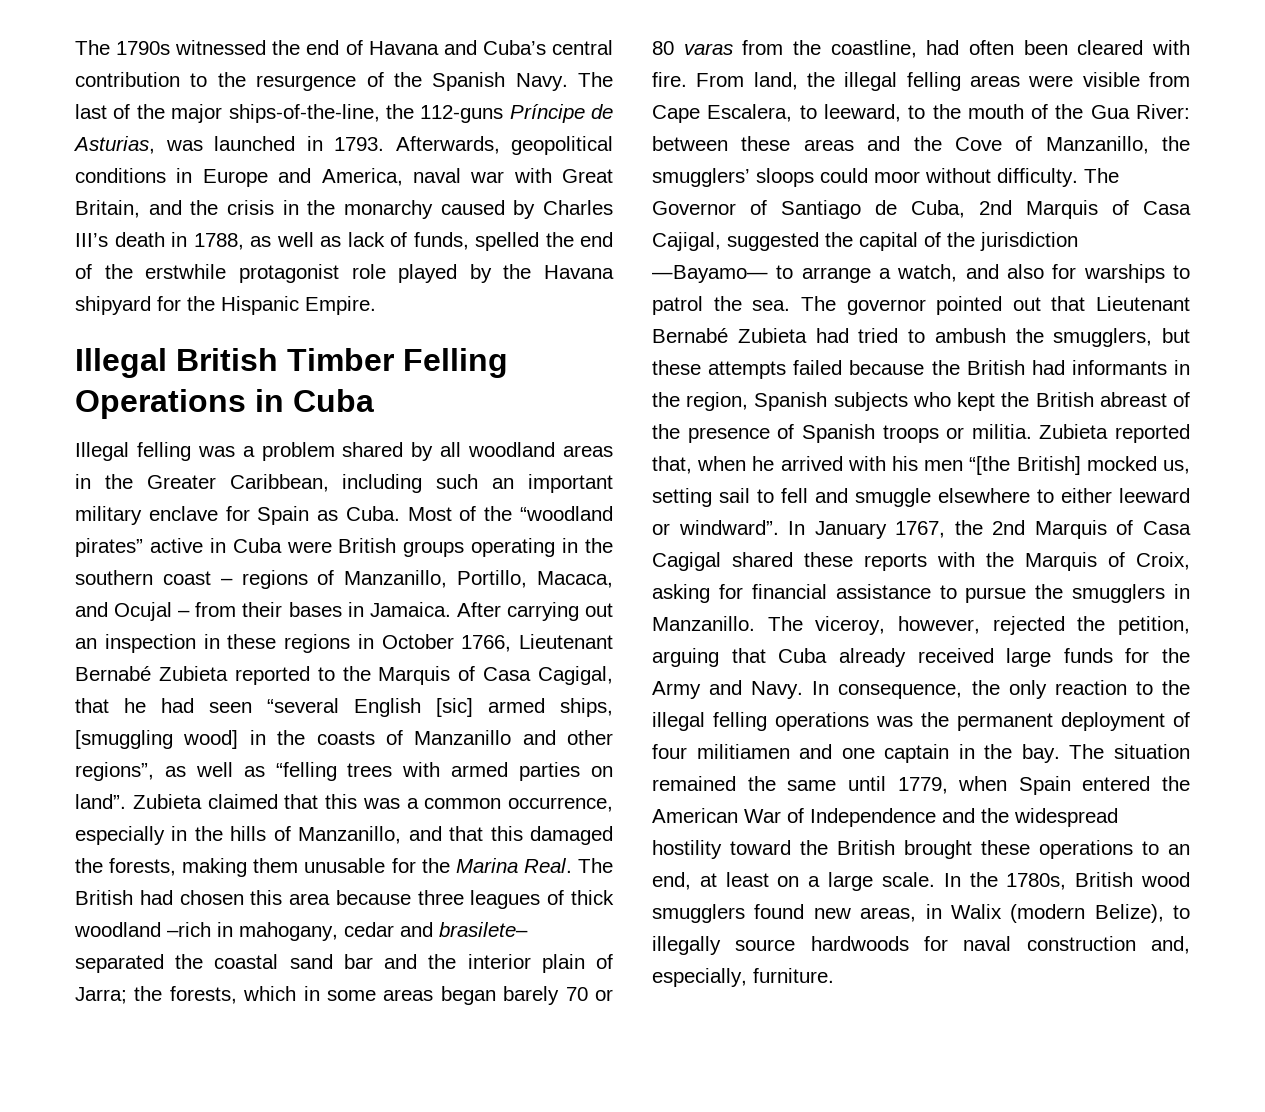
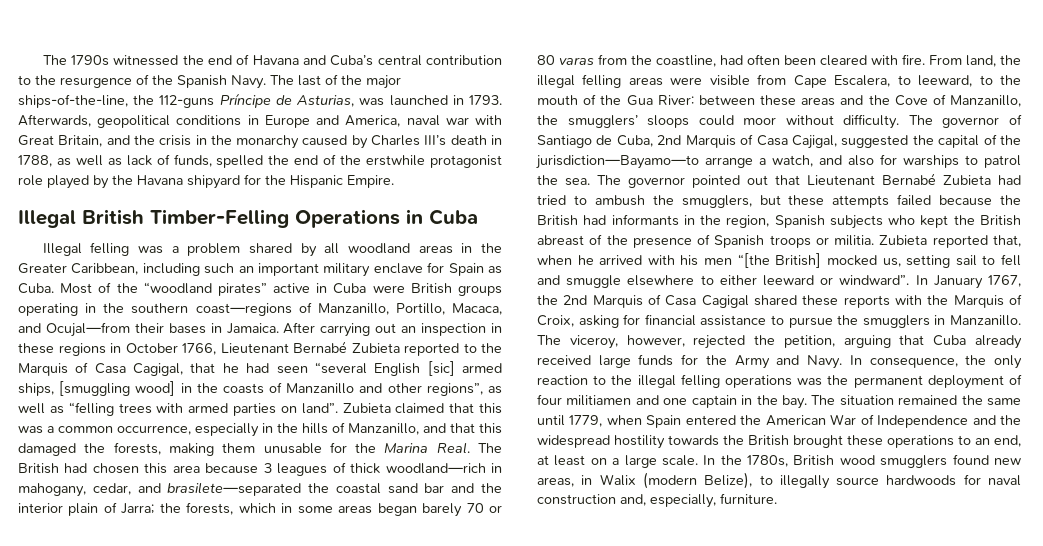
- Illegal British Timber Felling Operations in Cuba
+ Illegal British Timber-Felling Operations in Cuba
- Most of the “woodland pirates” active in Cuba were British groups operating in the southern coast – regions of Manzanillo, Portillo, Macaca, and Ocujal – from their bases in Jamaica.
+ Most of the “woodland pirates” active in Cuba were British groups operating in the southern coast—regions of Manzanillo, Portillo, Macaca, and Ocujal—from their bases in Jamaica.
- The British had chosen this area because three leagues of thick woodland –rich in mahogany, cedar and brasilete– separated the coastal sand bar and the interior plain of Jarra; the forests, which in some areas began barely 70 or 80 varas from the coastline, had often been cleared with fire.
+ The British had chosen this area because 3 leagues of thick woodland—rich in mahogany, cedar, and brasilete—separated the coastal sand bar and the interior plain of Jarra; the forests, which in some areas began barely 70 or 80 varas from the coastline, had often been cleared with fire.
- The Governor of Santiago de Cuba, 2nd Marquis of Casa Cajigal, suggested the capital of the jurisdiction —Bayamo— to arrange a watch, and also for warships to patrol the sea.
+ The governor of Santiago de Cuba, 2nd Marquis of Casa Cajigal, suggested the capital of the jurisdiction—Bayamo—to arrange a watch, and also for warships to patrol the sea.
- The situation remained the same until 1779, when Spain entered the American War of Independence and the widespread hostility toward the British brought these operations to an end, at least on a large scale.
+ The situation remained the same until 1779, when Spain entered the American War of Independence and the widespread hostility towards the British brought these operations to an end, at least on a large scale.

